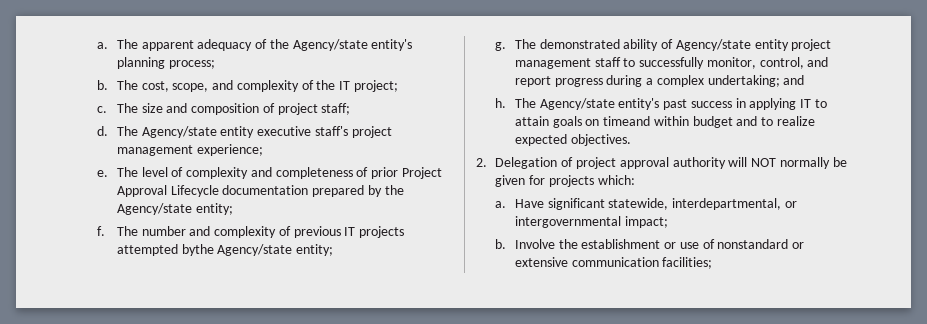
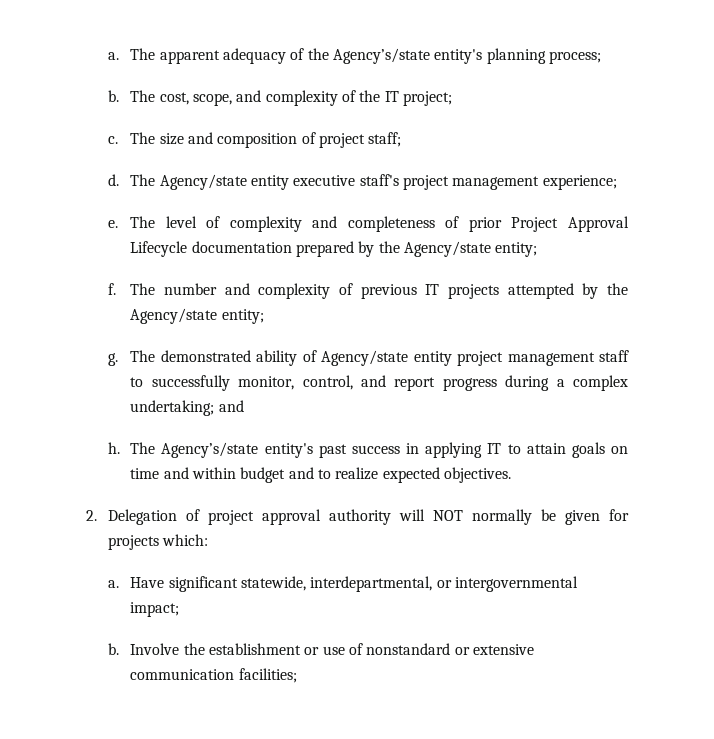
- The apparent adequacy of the Agency/state entity's planning process;
+ The apparent adequacy of the Agency’s/state entity's planning process;
- The number and complexity of previous IT projects attempted bythe Agency/state entity;
+ The number and complexity of previous IT projects attempted by the Agency/state entity;
- The Agency/state entity's past success in applying IT to attain goals on timeand within budget and to realize expected objectives.
+ The Agency’s/state entity's past success in applying IT to attain goals on time and within budget and to realize expected objectives.

